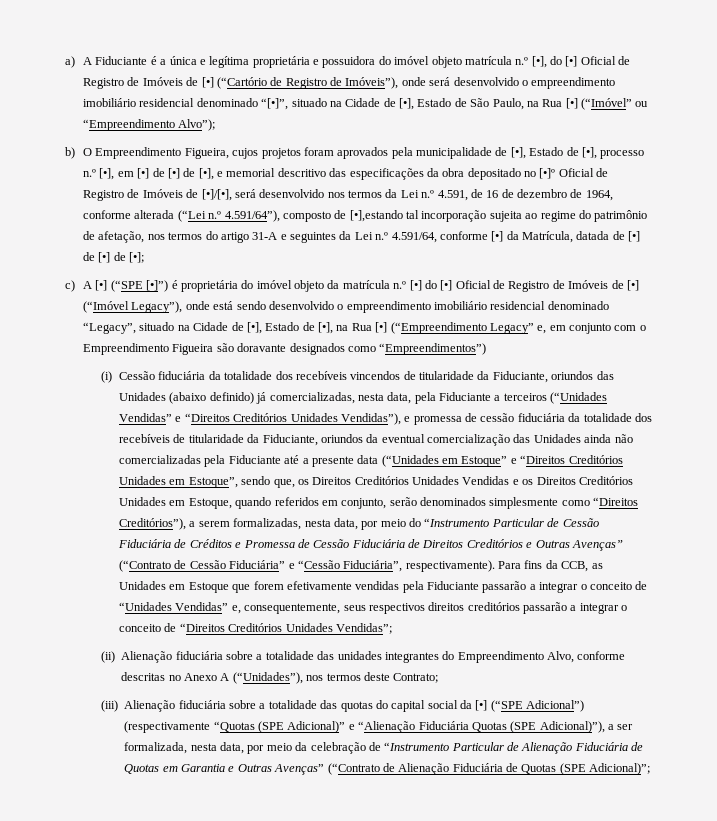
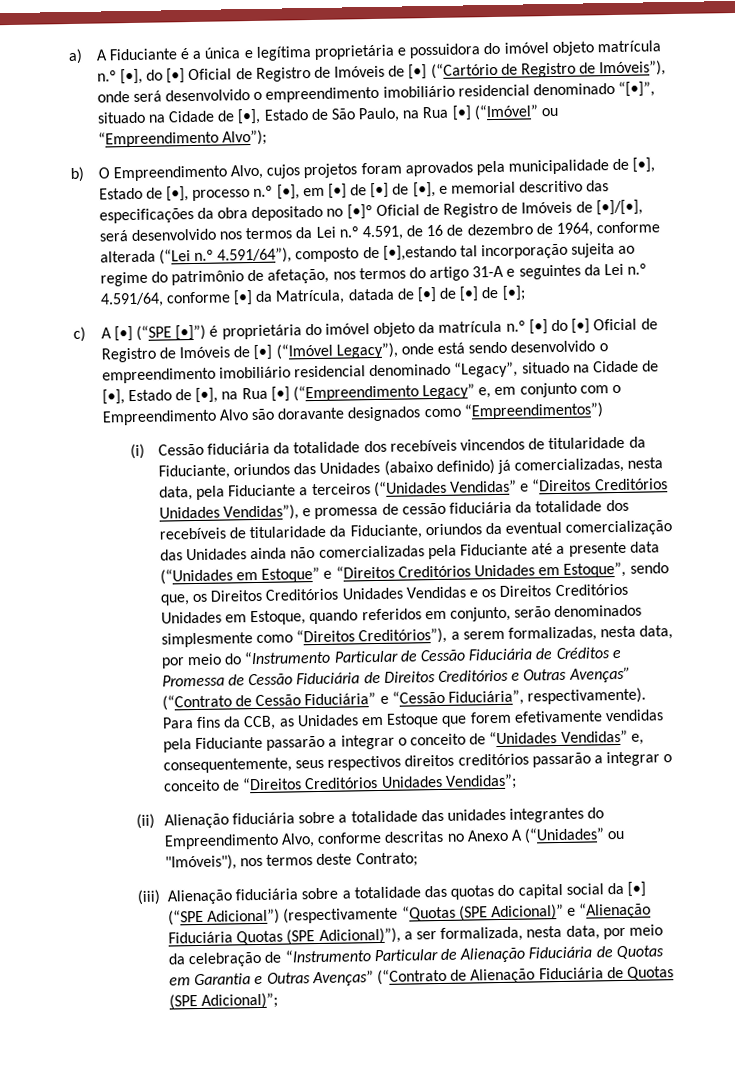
- b) O Empreendimento Figueira, cujos projetos foram aprovados pela municipalidade de [•], Estado de [•], processo n.º [•], em [•] de [•] de [•], e memorial descritivo das especificações da obra depositado no [•]º Oficial de Registro de Imóveis de [•]/[•], será desenvolvido nos termos da Lei n.º 4.591, de 16 de dezembro de 1964, conforme alterada (“Lei n.º 4.591/64”), composto de [•],estando tal incorporação sujeita ao regime do patrimônio de afetação, nos termos do artigo 31-A e seguintes da Lei n.º 4.591/64, conforme [•] da Matrícula, datada de [•] de [•] de [•];
+ b) O Empreendimento Alvo, cujos projetos foram aprovados pela municipalidade de [•], Estado de [•], processo n.º [•], em [•] de [•] de [•], e memorial descritivo das especificações da obra depositado no [•]º Oficial de Registro de Imóveis de [•]/[•], será desenvolvido nos termos da Lei n.º 4.591, de 16 de dezembro de 1964, conforme alterada (“Lei n.º 4.591/64”), composto de [•],estando tal incorporação sujeita ao regime do patrimônio de afetação, nos termos do artigo 31-A e seguintes da Lei n.º 4.591/64, conforme [•] da Matrícula, datada de [•] de [•] de [•];
- c) A [•] (“SPE [•]”) é proprietária do imóvel objeto da matrícula n.º [•] do [•] Oficial de Registro de Imóveis de [•] (“Imóvel Legacy”), onde está sendo desenvolvido o empreendimento imobiliário residencial denominado “Legacy”, situado na Cidade de [•], Estado de [•], na Rua [•] (“Empreendimento Legacy” e, em conjunto com o Empreendimento Figueira são doravante designados como “Empreendimentos”)
+ c) A [•] (“SPE [•]”) é proprietária do imóvel objeto da matrícula n.º [•] do [•] Oficial de Registro de Imóveis de [•] (“Imóvel Legacy”), onde está sendo desenvolvido o empreendimento imobiliário residencial denominado “Legacy”, situado na Cidade de [•], Estado de [•], na Rua [•] (“Empreendimento Legacy” e, em conjunto com o Empreendimento Alvo são doravante designados como “Empreendimentos”)
- (ii) Alienação fiduciária sobre a totalidade das unidades integrantes do Empreendimento Alvo, conforme descritas no Anexo A (“Unidades”), nos termos deste Contrato;
+ (ii) Alienação fiduciária sobre a totalidade das unidades integrantes do Empreendimento Alvo, conforme descritas no Anexo A (“Unidades” ou "Imóveis"), nos termos deste Contrato;

